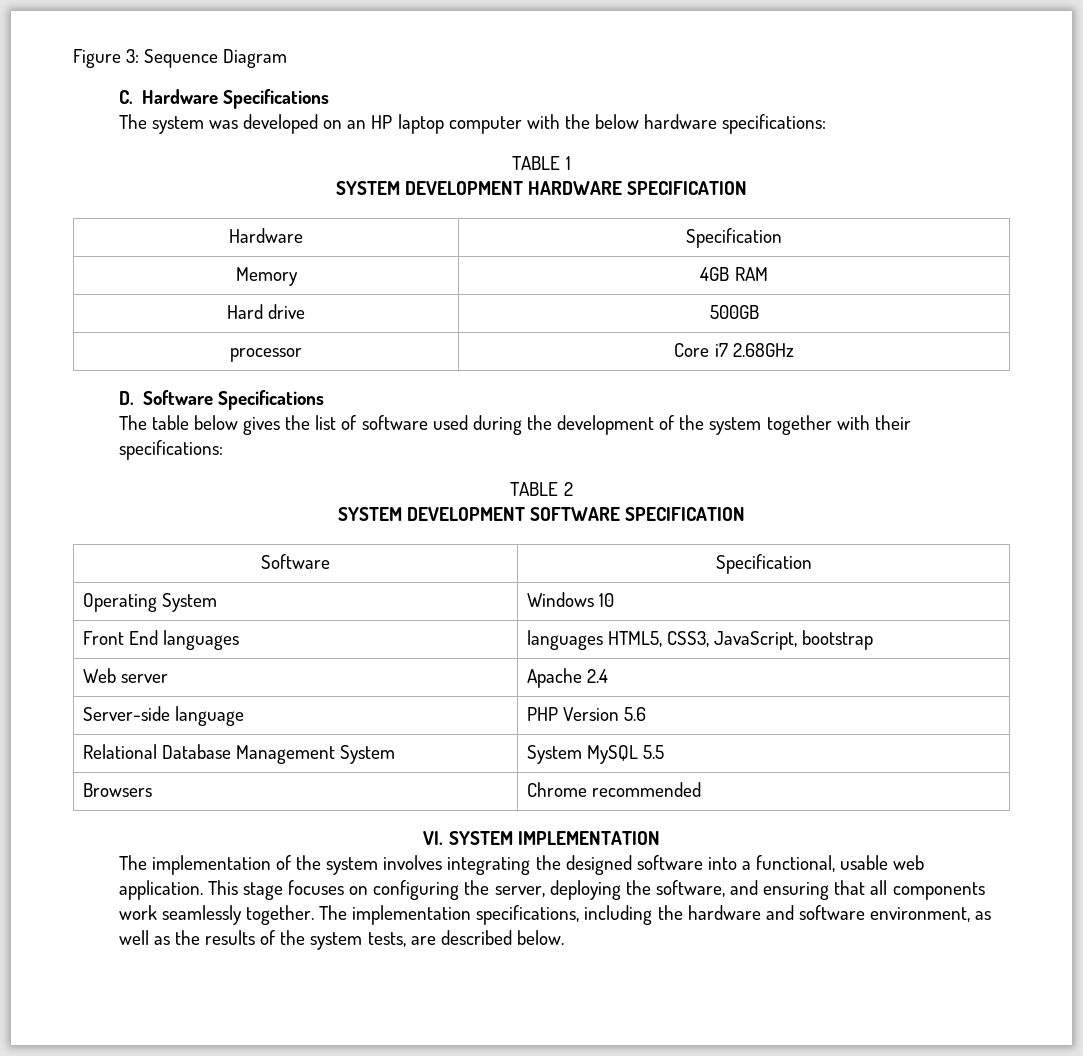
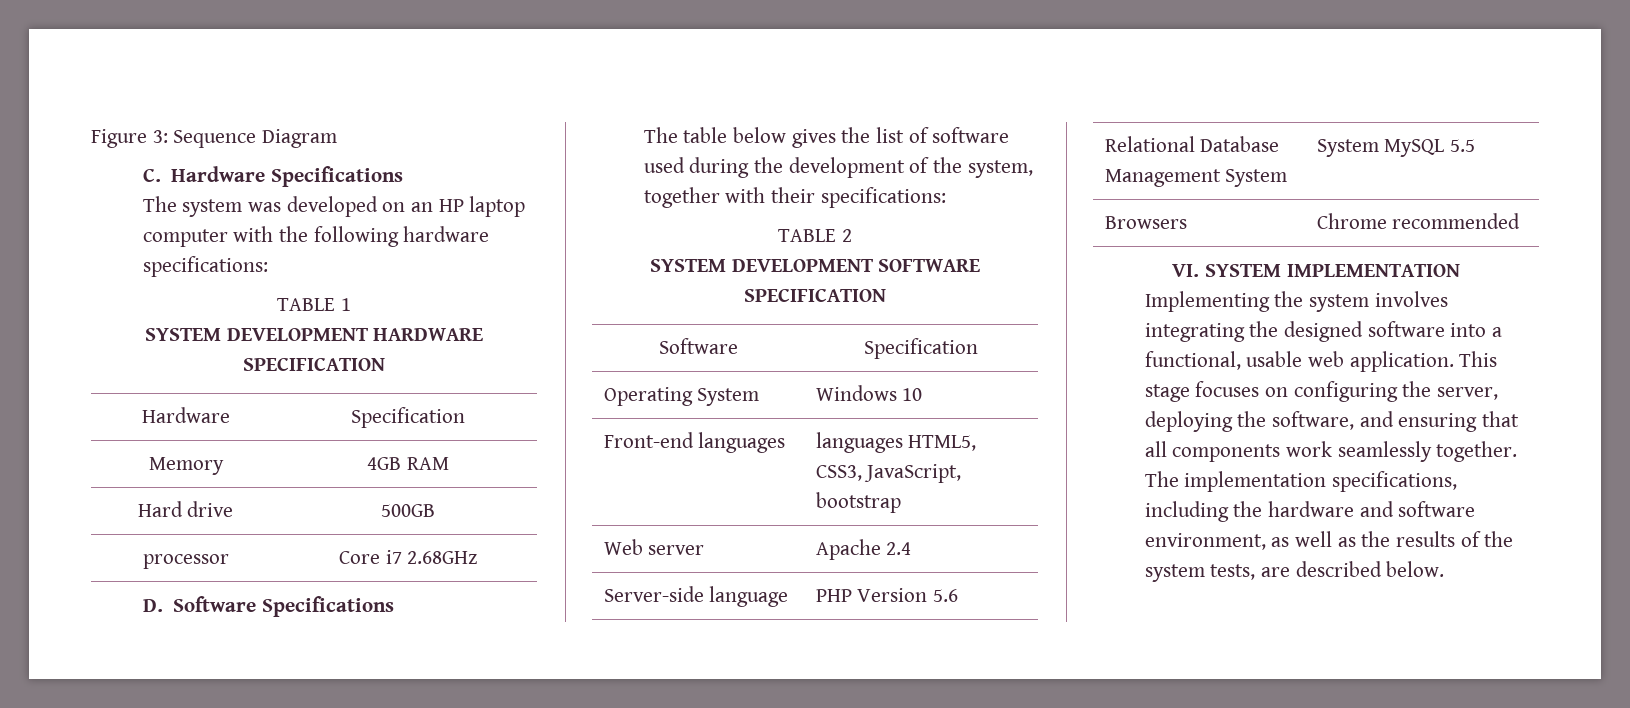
- The system was developed on an HP laptop computer with the below hardware specifications:
+ The system was developed on an HP laptop computer with the following hardware specifications:
- The table below gives the list of software used during the development of the system together with their specifications:
+ The table below gives the list of software used during the development of the system, together with their specifications:
- Front End languages | languages HTML5, CSS3, JavaScript, bootstrap
+ Front-end languages | languages HTML5, CSS3, JavaScript, bootstrap
- The implementation of the system involves integrating the designed software into a functional, usable web application.
+ Implementing the system involves integrating the designed software into a functional, usable web application.

